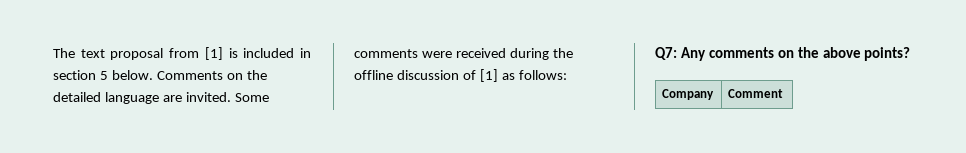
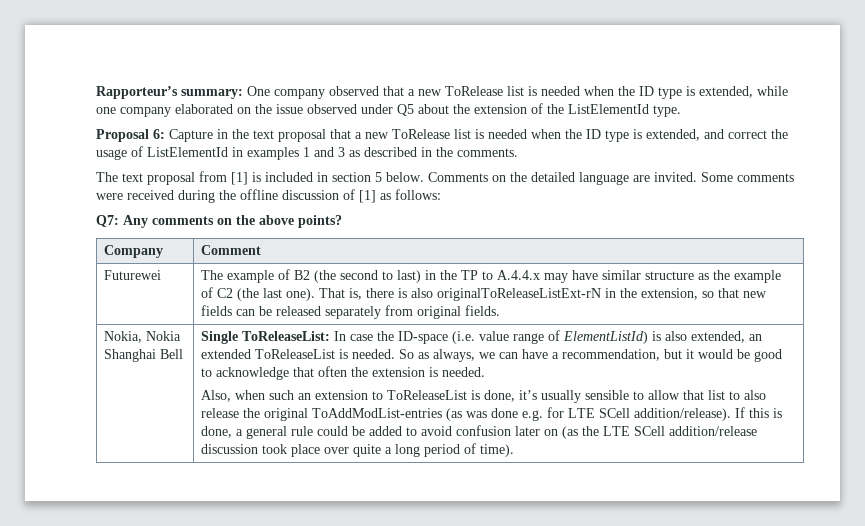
+ Rapporteur’s summary: One company observed that a new ToRelease list is needed when the ID type is extended, while one company elaborated on the issue observed under Q5 about the extension of the ListElementId type.
+ Proposal 6: Capture in the text proposal that a new ToRelease list is needed when the ID type is extended, and correct the usage of ListElementId in examples 1 and 3 as described in the comments.
+ Futurewei | The example of B2 (the second to last) in the TP to A.4.4.x may have similar structure as the example of C2 (the last one). That is, there is also originalToReleaseListExt-rN in the extension, so that new fields can be released separately from original fields.
+ Nokia, Nokia Shanghai Bell | Single ToReleaseList: In case the ID-space (i.e. value range of ElementListId) is also extended, an extended ToReleaseList is needed. So as always, we can have a recommendation, but it would be good to acknowledge that often the extension is needed.
+ Also, when such an extension to ToReleaseList is done, it’s usually sensible to allow that list to also release the original ToAddModList-entries (as was done e.g. for LTE SCell addition/release). If this is done, a general rule could be added to avoid confusion later on (as the LTE SCell addition/release discussion took place over quite a long period of time).

